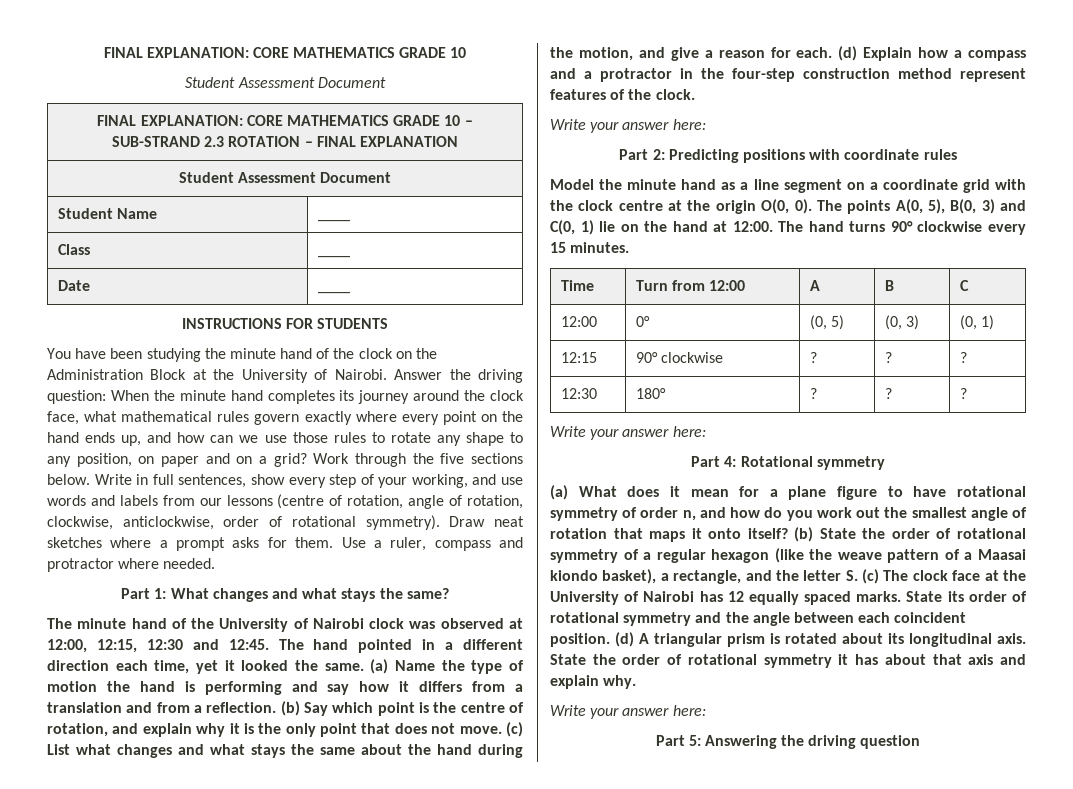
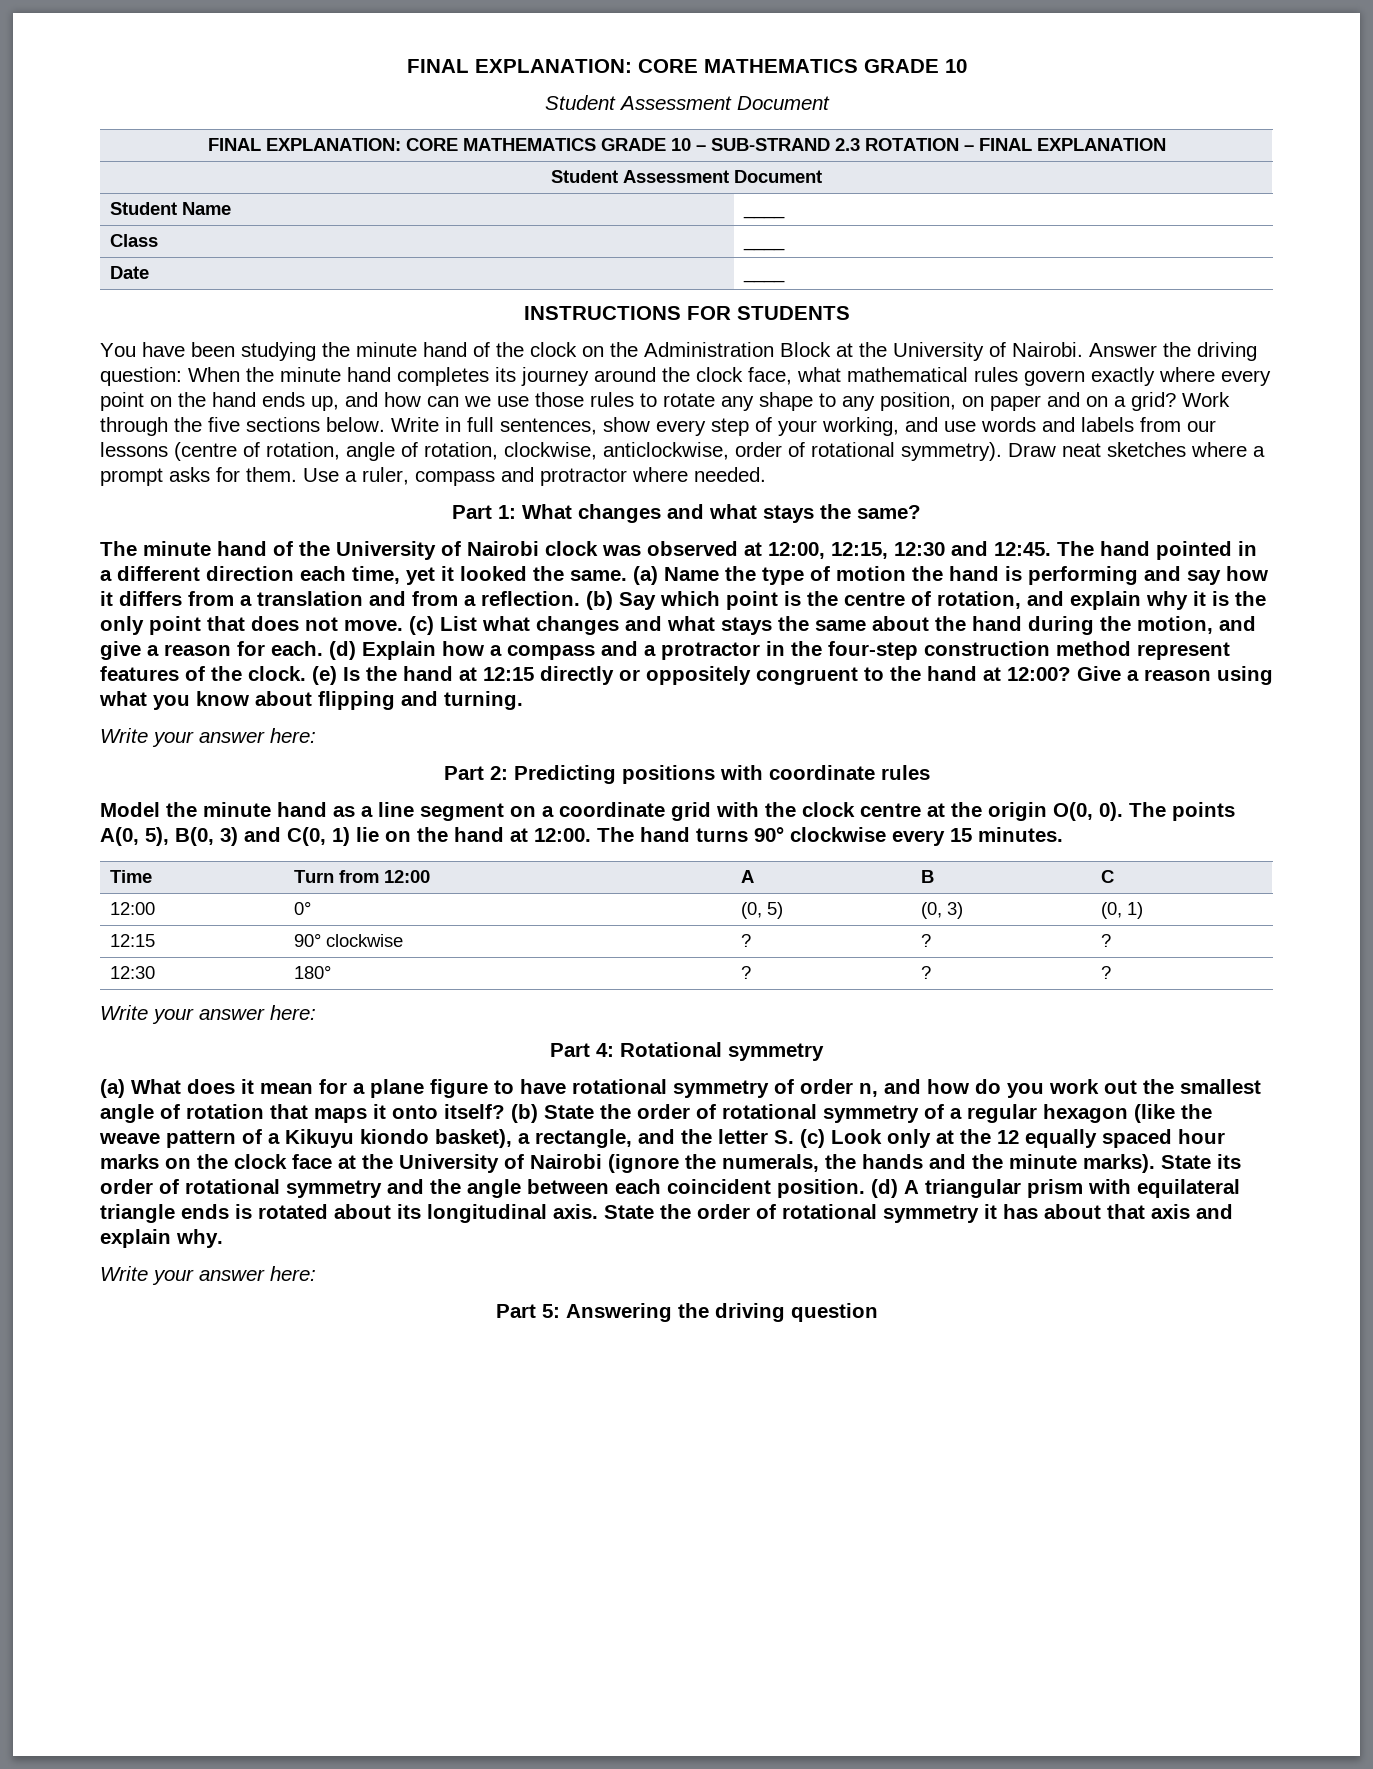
+ (e) Is the hand at 12:15 directly or oppositely congruent to the hand at 12:00? Give a reason using what you know about flipping and turning.
- (b) State the order of rotational symmetry of a regular hexagon (like the weave pattern of a Maasai kiondo basket), a rectangle, and the letter S. (c) The clock face at the University of Nairobi has 12 equally spaced marks.
+ (b) State the order of rotational symmetry of a regular hexagon (like the weave pattern of a Kikuyu kiondo basket), a rectangle, and the letter S. (c) Look only at the 12 equally spaced hour marks on the clock face at the University of Nairobi (ignore the numerals, the hands and the minute marks).
- (d) A triangular prism is rotated about its longitudinal axis.
+ (d) A triangular prism with equilateral triangle ends is rotated about its longitudinal axis.

